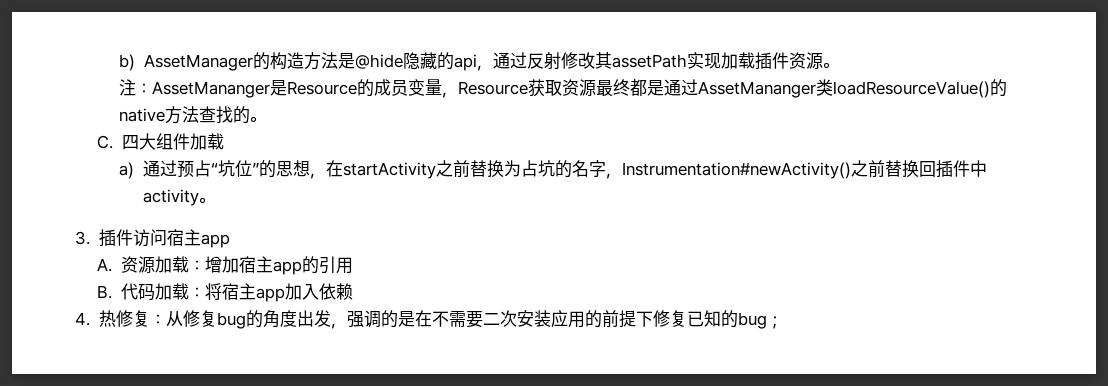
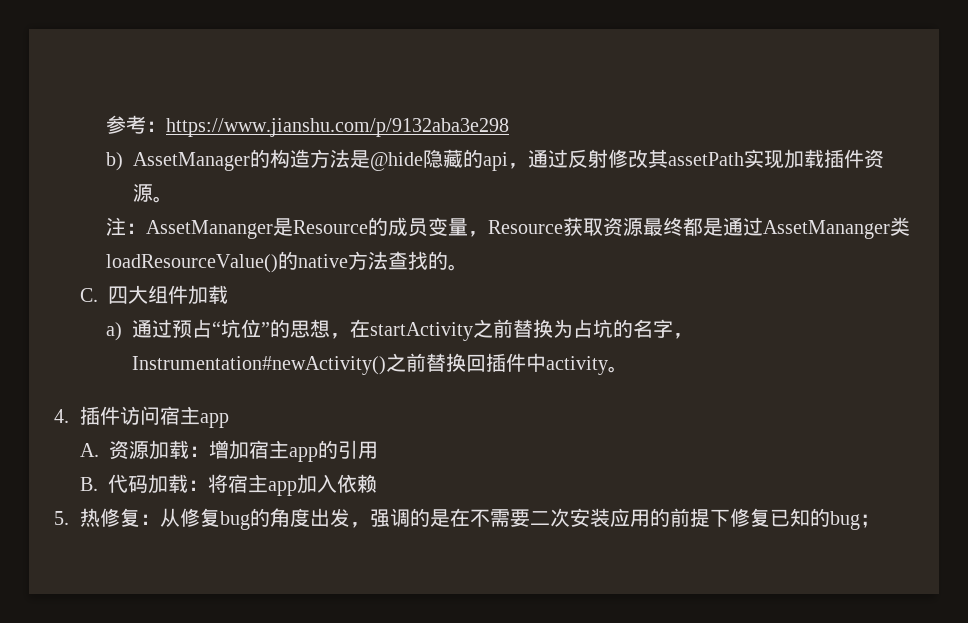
+ 参考：https://www.jianshu.com/p/9132aba3e298
- 3.插件访问宿主app
+ 4.插件访问宿主app
- 4.热修复：从修复bug的角度出发，强调的是在不需要二次安装应用的前提下修复已知的bug；
+ 5.热修复：从修复bug的角度出发，强调的是在不需要二次安装应用的前提下修复已知的bug；

